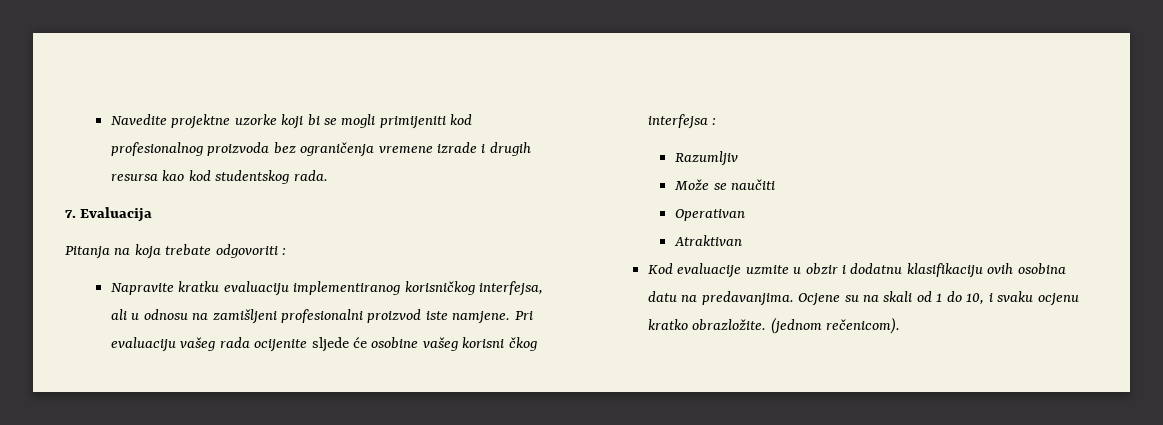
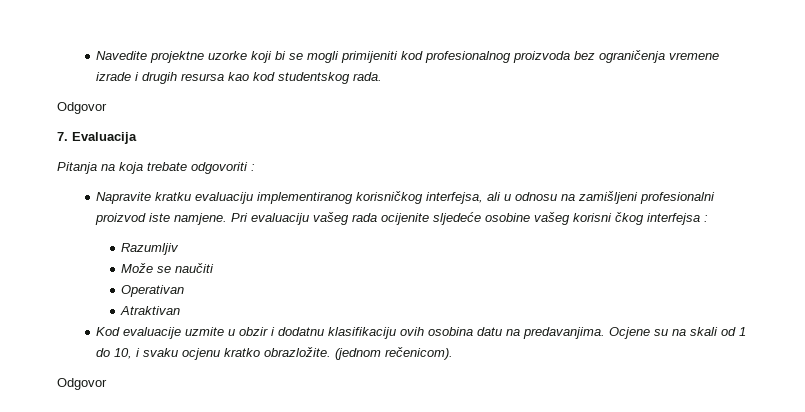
  Navedite projektne uzorke koji bi se mogli primijeniti kod profesionalnog proizvoda bez ograničenja vremene izrade i drugih resursa kao kod studentskog rada.
+ Odgovor
- Pri evaluaciju vašeg rada ocijenite sljede će osobine vašeg korisni čkog interfejsa :
+ Pri evaluaciju vašeg rada ocijenite sljedeće osobine vašeg korisni čkog interfejsa :
  (jednom rečenicom).
+ Odgovor

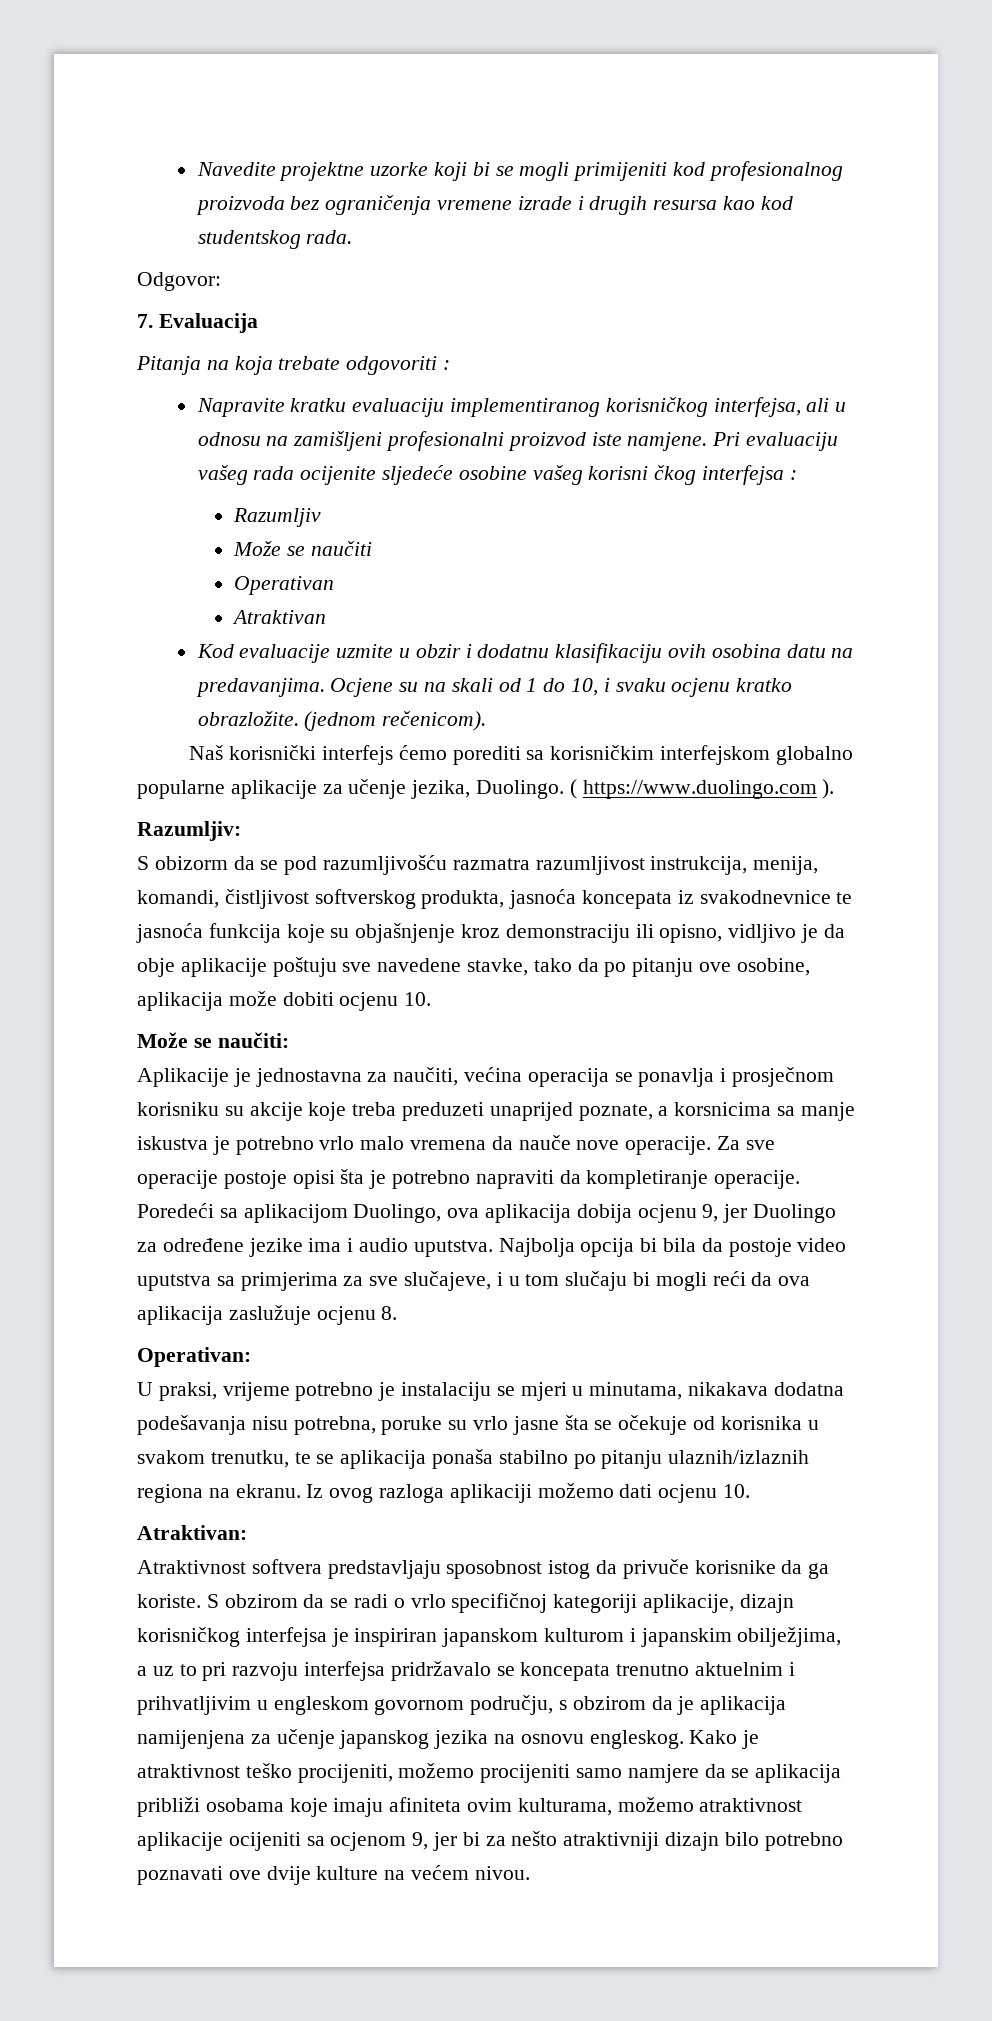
  Navedite projektne uzorke koji bi se mogli primijeniti kod profesionalnog proizvoda bez ograničenja vremene izrade i drugih resursa kao kod studentskog rada.
- Odgovor
+ Odgovor:
  (jednom rečenicom).
- Odgovor
+ Naš korisnički interfejs ćemo porediti sa korisničkim interfejskom globalno popularne aplikacije za učenje jezika, Duolingo. ( https://www.duolingo.com ).
+ Razumljiv:
+ S obizorm da se pod razumljivošću razmatra razumljivost instrukcija, menija, komandi, čistljivost softverskog produkta, jasnoća koncepata iz svakodnevnice te jasnoća funkcija koje su objašnjenje kroz demonstraciju ili opisno, vidljivo je da obje aplikacije poštuju sve navedene stavke, tako da po pitanju ove osobine, aplikacija može dobiti ocjenu 10.
+ Može se naučiti:
+ Aplikacije je jednostavna za naučiti, većina operacija se ponavlja i prosječnom korisniku su akcije koje treba preduzeti unaprijed poznate, a korsnicima sa manje iskustva je potrebno vrlo malo vremena da nauče nove operacije. Za sve operacije postoje opisi šta je potrebno napraviti da kompletiranje operacije. Poredeći sa aplikacijom Duolingo, ova aplikacija dobija ocjenu 9, jer Duolingo za određene jezike ima i audio uputstva. Najbolja opcija bi bila da postoje video uputstva sa primjerima za sve slučajeve, i u tom slučaju bi mogli reći da ova aplikacija zaslužuje ocjenu 8.
+ Operativan:
+ U praksi, vrijeme potrebno je instalaciju se mjeri u minutama, nikakava dodatna podešavanja nisu potrebna, poruke su vrlo jasne šta se očekuje od korisnika u svakom trenutku, te se aplikacija ponaša stabilno po pitanju ulaznih/izlaznih regiona na ekranu. Iz ovog razloga aplikaciji možemo dati ocjenu 10.
+ Atraktivan:
+ Atraktivnost softvera predstavljaju sposobnost istog da privuče korisnike da ga koriste. S obzirom da se radi o vrlo specifičnoj kategoriji aplikacije, dizajn korisničkog interfejsa je inspiriran japanskom kulturom i japanskim obilježjima, a uz to pri razvoju interfejsa pridržavalo se koncepata trenutno aktuelnim i prihvatljivim u engleskom govornom području, s obzirom da je aplikacija namijenjena za učenje japanskog jezika na osnovu engleskog. Kako je atraktivnost teško procijeniti, možemo procijeniti samo namjere da se aplikacija približi osobama koje imaju afiniteta ovim kulturama, možemo atraktivnost aplikacije ocijeniti sa ocjenom 9, jer bi za nešto atraktivniji dizajn bilo potrebno poznavati ove dvije kulture na većem nivou.

